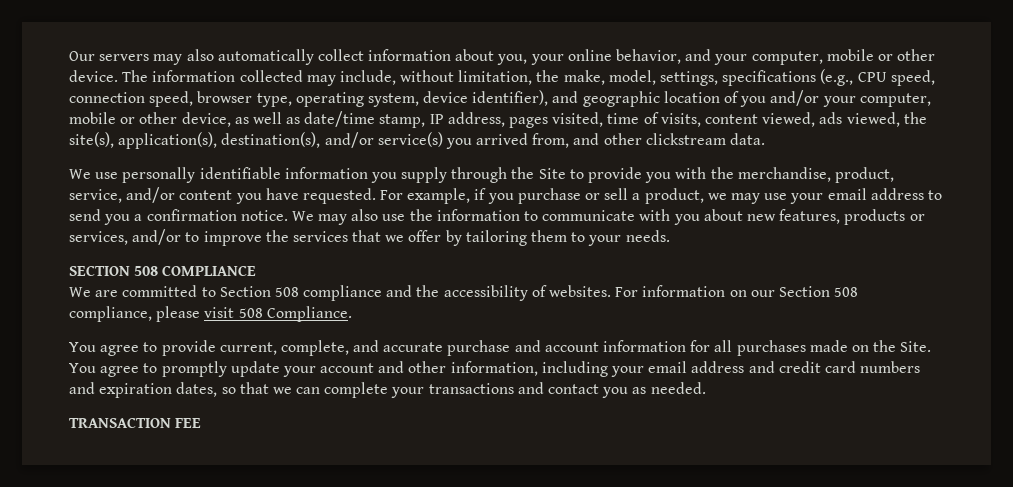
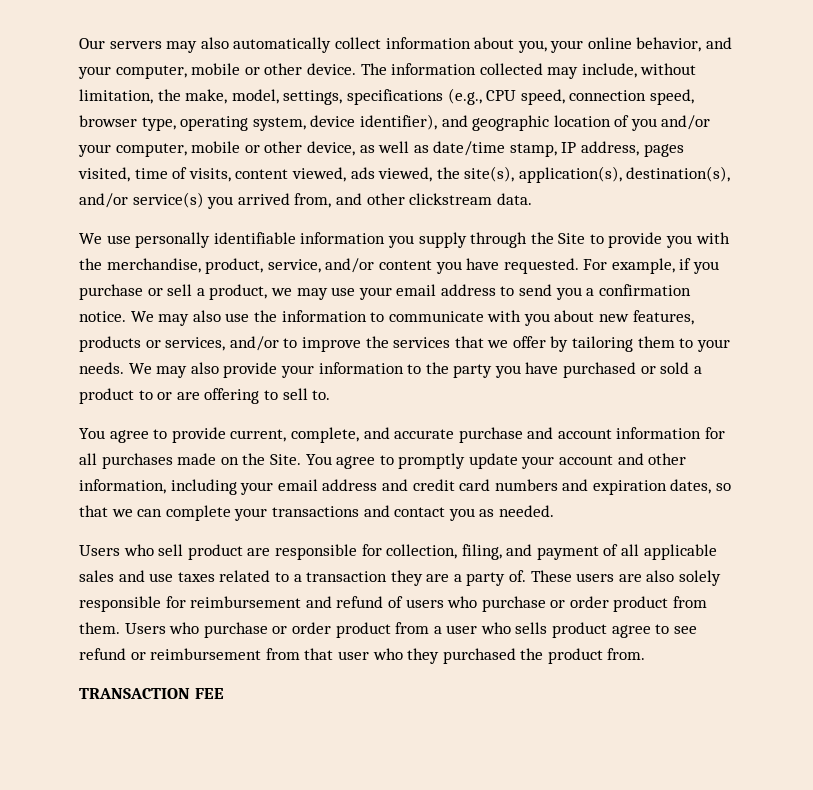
- We may also use the information to communicate with you about new features, products or services, and/or to improve the services that we offer by tailoring them to your needs.
- SECTION 508 COMPLIANCE
- We are committed to Section 508 compliance and the accessibility of websites. For information on our Section 508 compliance, please visit 508 Compliance.
+ We may also use the information to communicate with you about new features, products or services, and/or to improve the services that we offer by tailoring them to your needs. We may also provide your information to the party you have purchased or sold a product to or are offering to sell to.
+ Users who sell product are responsible for collection, filing, and payment of all applicable sales and use taxes related to a transaction they are a party of. These users are also solely responsible for reimbursement and refund of users who purchase or order product from them. Users who purchase or order product from a user who sells product agree to see refund or reimbursement from that user who they purchased the product from.

